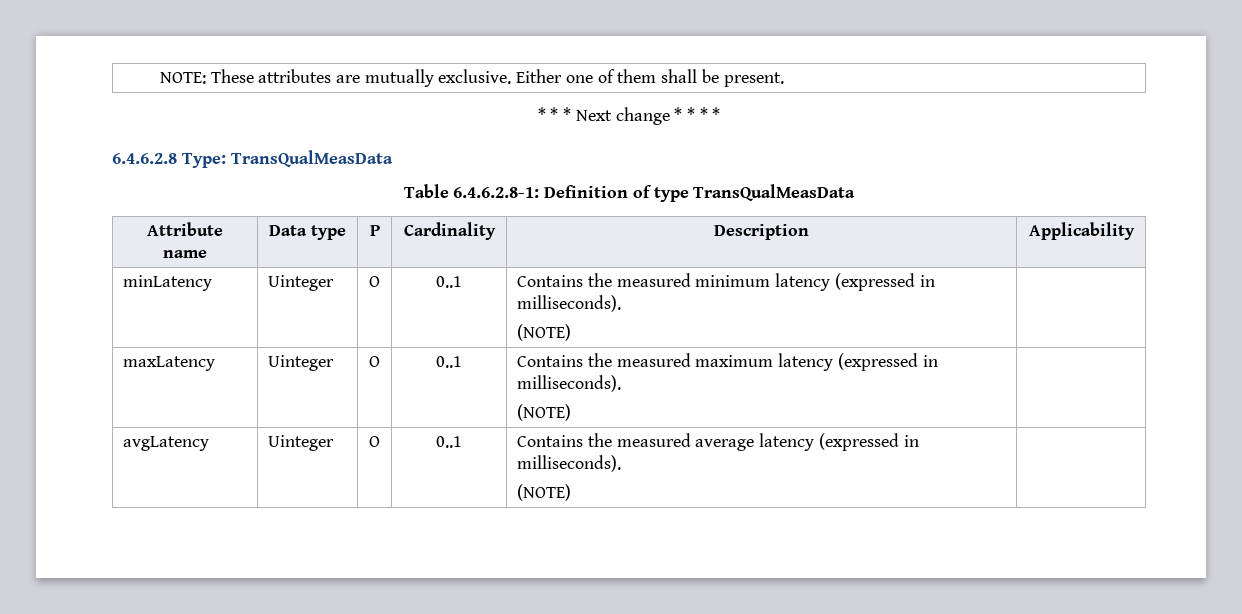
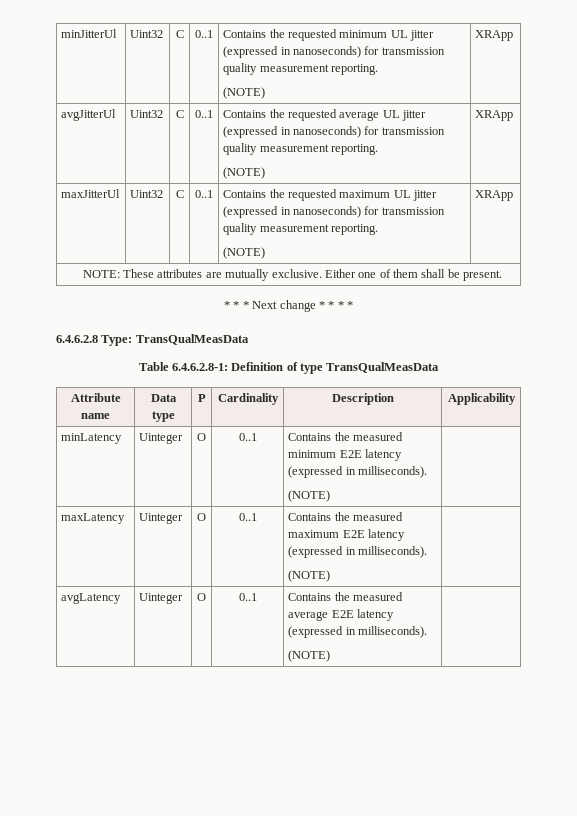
+ minJitterUl | Uint32 | C | 0..1 | Contains the requested minimum UL jitter (expressed in nanoseconds) for transmission quality measurement reporting.
+ (NOTE) | XRApp
+ avgJitterUl | Uint32 | C | 0..1 | Contains the requested average UL jitter (expressed in nanoseconds) for transmission quality measurement reporting.
+ (NOTE) | XRApp
+ maxJitterUl | Uint32 | C | 0..1 | Contains the requested maximum UL jitter (expressed in nanoseconds) for transmission quality measurement reporting.
+ (NOTE) | XRApp
- minLatency | Uinteger | O | 0..1 | Contains the measured minimum latency (expressed in milliseconds).
+ minLatency | Uinteger | O | 0..1 | Contains the measured minimum E2E latency (expressed in milliseconds).
- maxLatency | Uinteger | O | 0..1 | Contains the measured maximum latency (expressed in milliseconds).
+ maxLatency | Uinteger | O | 0..1 | Contains the measured maximum E2E latency (expressed in milliseconds).
- avgLatency | Uinteger | O | 0..1 | Contains the measured average latency (expressed in milliseconds).
+ avgLatency | Uinteger | O | 0..1 | Contains the measured average E2E latency (expressed in milliseconds).

